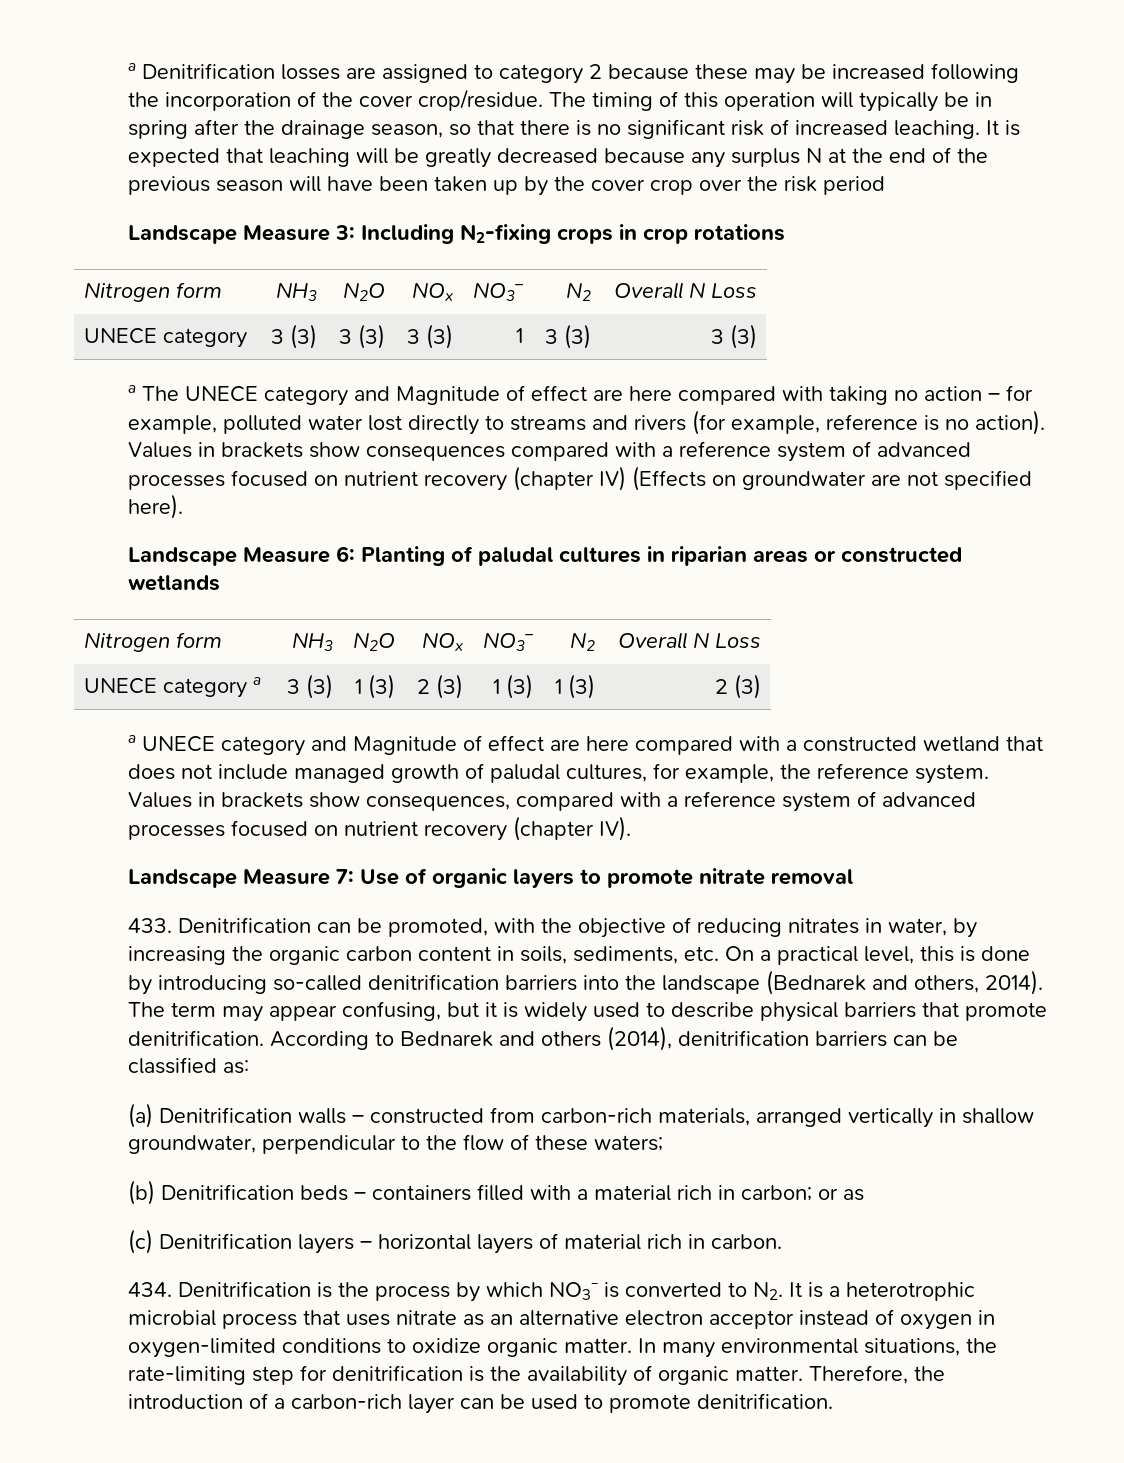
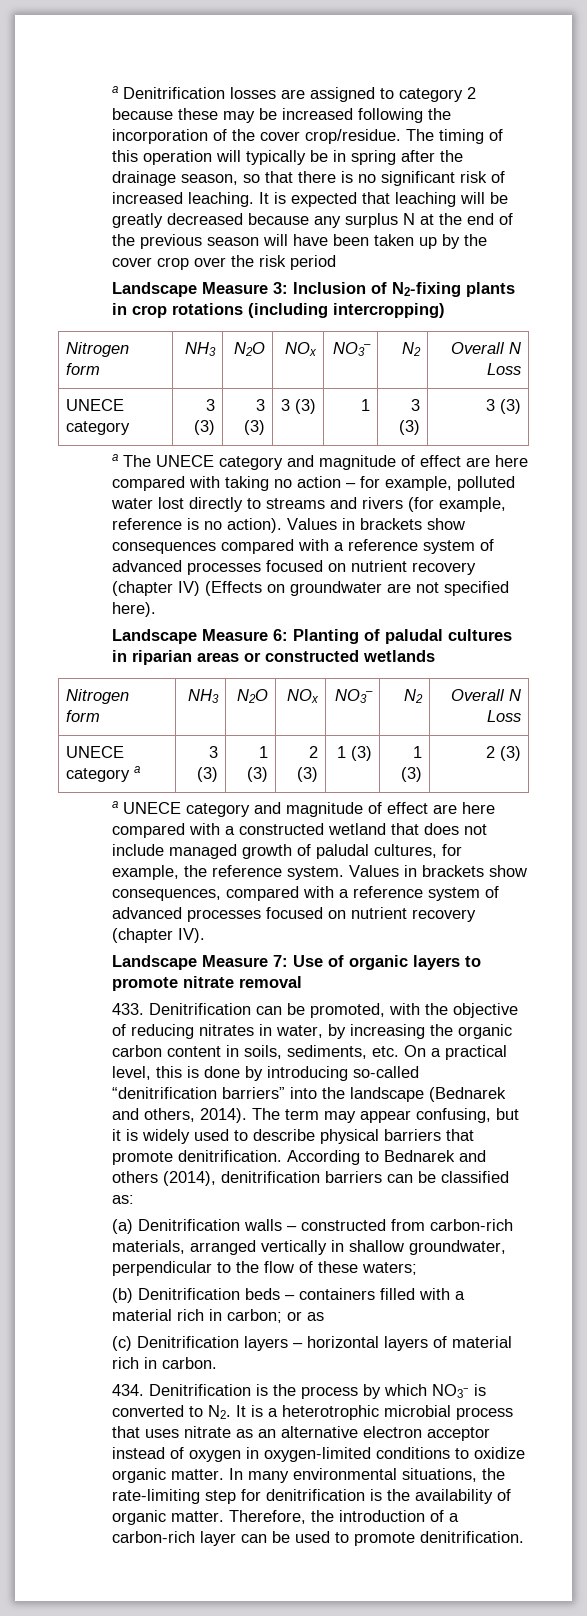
- Landscape Measure 3: Including N2-fixing crops in crop rotations
+ Landscape Measure 3: Inclusion of N2-fixing plants in crop rotations (including intercropping)
- a The UNECE category and Magnitude of effect are here compared with taking no action – for example, polluted water lost directly to streams and rivers (for example, reference is no action).
+ a The UNECE category and magnitude of effect are here compared with taking no action – for example, polluted water lost directly to streams and rivers (for example, reference is no action).
- a UNECE category and Magnitude of effect are here compared with a constructed wetland that does not include managed growth of paludal cultures, for example, the reference system.
+ a UNECE category and magnitude of effect are here compared with a constructed wetland that does not include managed growth of paludal cultures, for example, the reference system.
- 433. Denitrification can be promoted, with the objective of reducing nitrates in water, by increasing the organic carbon content in soils, sediments, etc. On a practical level, this is done by introducing so-called denitrification barriers into the landscape (Bednarek and others, 2014).
+ 433. Denitrification can be promoted, with the objective of reducing nitrates in water, by increasing the organic carbon content in soils, sediments, etc. On a practical level, this is done by introducing so-called “denitrification barriers” into the landscape (Bednarek and others, 2014).

